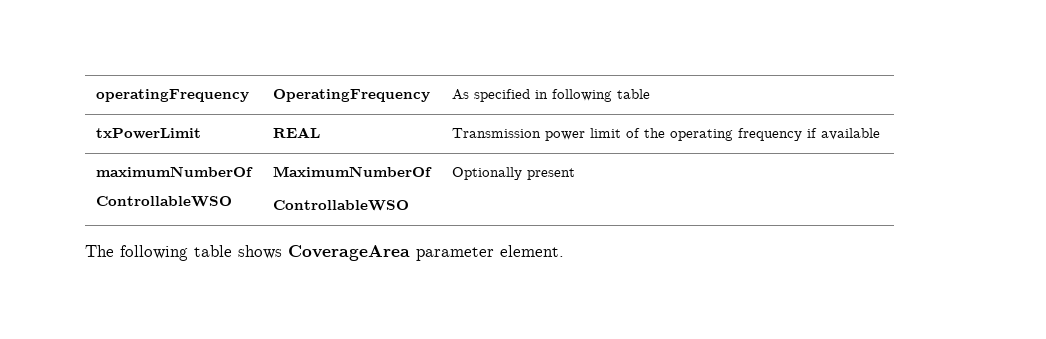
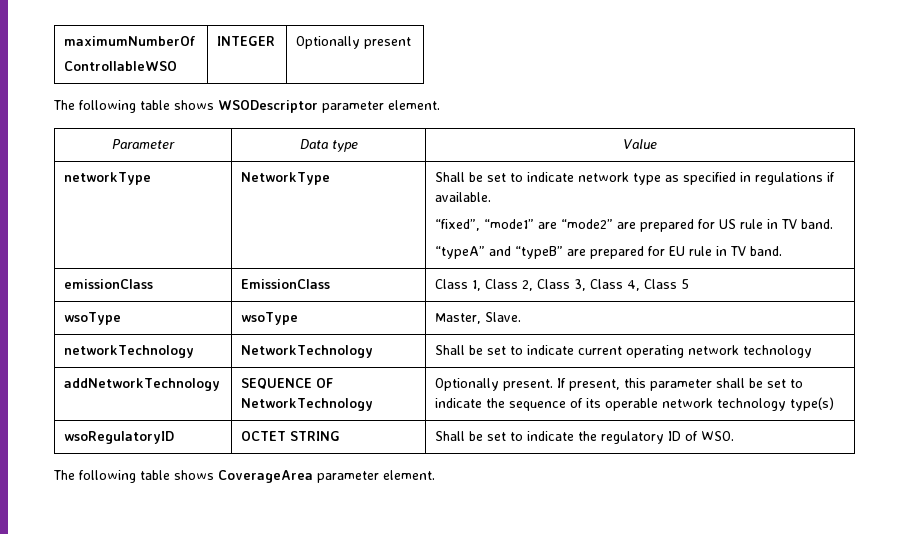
- operatingFrequency | OperatingFrequency | As specified in following table
- txPowerLimit | REAL | Transmission power limit of the operating frequency if available
  maximumNumberOf
- ControllableWSO | MaximumNumberOf
- ControllableWSO | Optionally present
+ ControllableWSO | INTEGER | Optionally present
+ The following table shows WSODescriptor parameter element.
+ Parameter | Data type | Value
+ networkType | NetworkType | Shall be set to indicate network type as specified in regulations if available.
+ “fixed”, “mode1” are “mode2” are prepared for US rule in TV band.
+ “typeA” and “typeB” are prepared for EU rule in TV band.
+ emissionClass | EmissionClass | Class 1, Class 2, Class 3, Class 4, Class 5
+ wsoType | wsoType | Master, Slave.
+ networkTechnology | NetworkTechnology | Shall be set to indicate current operating network technology
+ addNetworkTechnology | SEQUENCE OF NetworkTechnology | Optionally present. If present, this parameter shall be set to indicate the sequence of its operable network technology type(s)
+ wsoRegulatoryID | OCTET STRING | Shall be set to indicate the regulatory ID of WSO.

